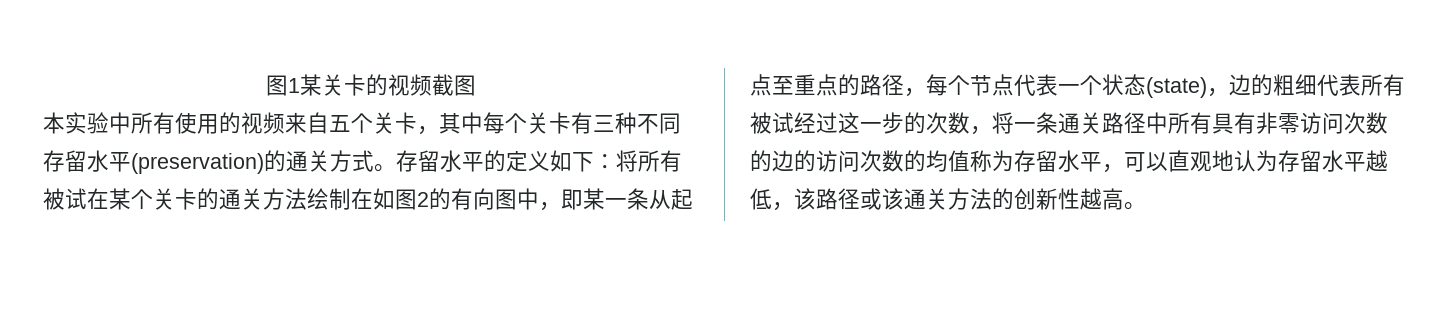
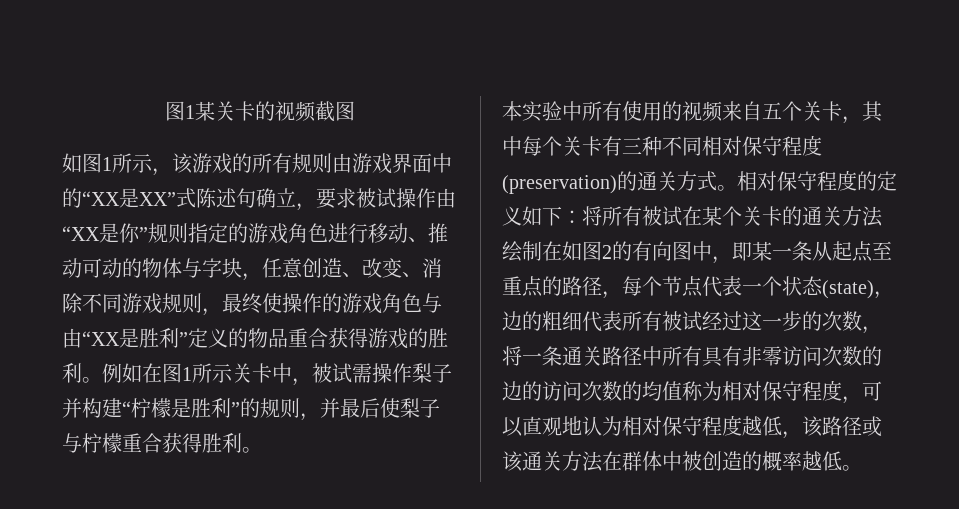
+ 如图1所示，该游戏的所有规则由游戏界面中的“XX是XX”式陈述句确立，要求被试操作由“XX是你”规则指定的游戏角色进行移动、推动可动的物体与字块，任意创造、改变、消除不同游戏规则，最终使操作的游戏角色与由“XX是胜利”定义的物品重合获得游戏的胜利。例如在图1所示关卡中，被试需操作梨子并构建“柠檬是胜利”的规则，并最后使梨子与柠檬重合获得胜利。
- 本实验中所有使用的视频来自五个关卡，其中每个关卡有三种不同存留水平(preservation)的通关方式。
+ 本实验中所有使用的视频来自五个关卡，其中每个关卡有三种不同相对保守程度(preservation)的通关方式。
- 存留水平的定义如下：
+ 相对保守程度的定义如下：
- 将所有被试在某个关卡的通关方法绘制在如图2的有向图中，即某一条从起点至重点的路径，每个节点代表一个状态(state)，边的粗细代表所有被试经过这一步的次数，将一条通关路径中所有具有非零访问次数的边的访问次数的均值称为存留水平，可以直观地认为存留水平越低，该路径或该通关方法的创新性越高。
+ 将所有被试在某个关卡的通关方法绘制在如图2的有向图中，即某一条从起点至重点的路径，每个节点代表一个状态(state)，边的粗细代表所有被试经过这一步的次数，将一条通关路径中所有具有非零访问次数的边的访问次数的均值称为相对保守程度，可以直观地认为相对保守程度越低，该路径或该通关方法在群体中被创造的概率越低。

